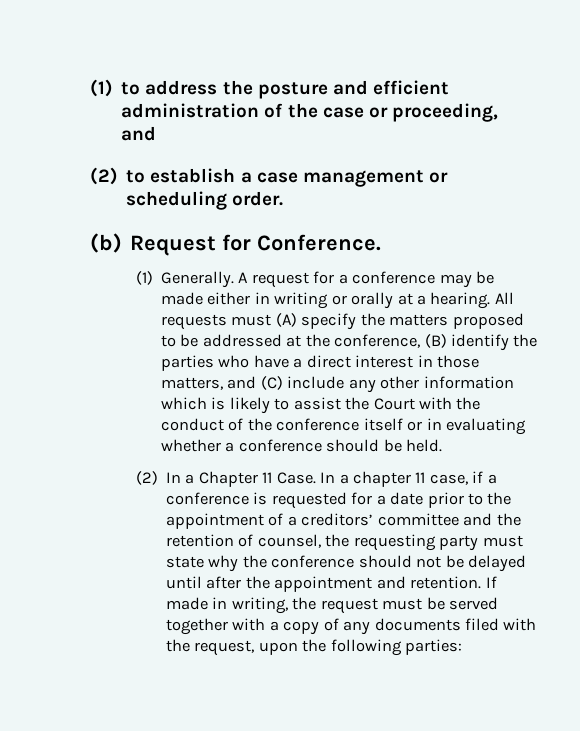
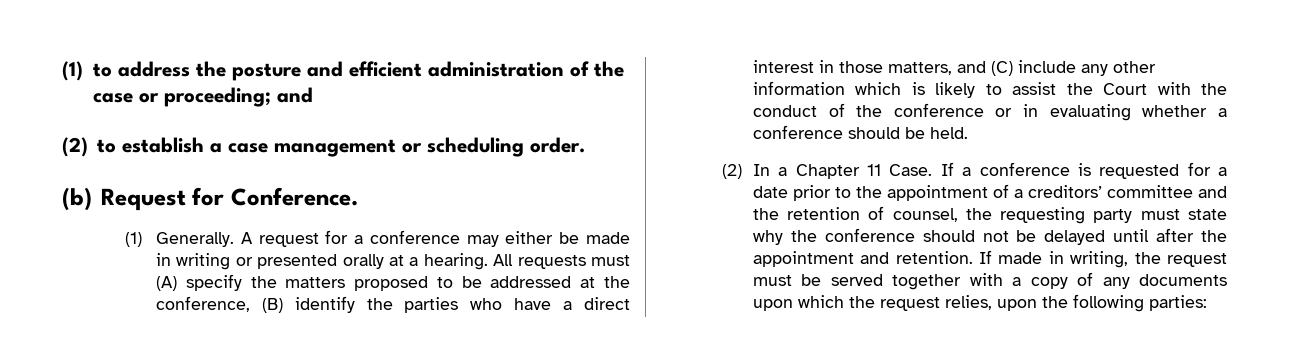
- (1) to address the posture and efficient administration of the case or proceeding, and
+ (1) to address the posture and efficient administration of the case or proceeding; and
- A request for a conference may be made either in writing or orally at a hearing.
+ A request for a conference may either be made in writing or presented orally at a hearing.
- All requests must (A) specify the matters proposed to be addressed at the conference, (B) identify the parties who have a direct interest in those matters, and (C) include any other information which is likely to assist the Court with the conduct of the conference itself or in evaluating whether a conference should be held.
+ All requests must (A) specify the matters proposed to be addressed at the conference, (B) identify the parties who have a direct interest in those matters, and (C) include any other information which is likely to assist the Court with the conduct of the conference or in evaluating whether a conference should be held.
- In a chapter 11 case, if a conference is requested for a date prior to the appointment of a creditors’ committee and the retention of counsel, the requesting party must state why the conference should not be delayed until after the appointment and retention.
+ If a conference is requested for a date prior to the appointment of a creditors’ committee and the retention of counsel, the requesting party must state why the conference should not be delayed until after the appointment and retention.
- If made in writing, the request must be served together with a copy of any documents filed with the request, upon the following parties:
+ If made in writing, the request must be served together with a copy of any documents upon which the request relies, upon the following parties:

